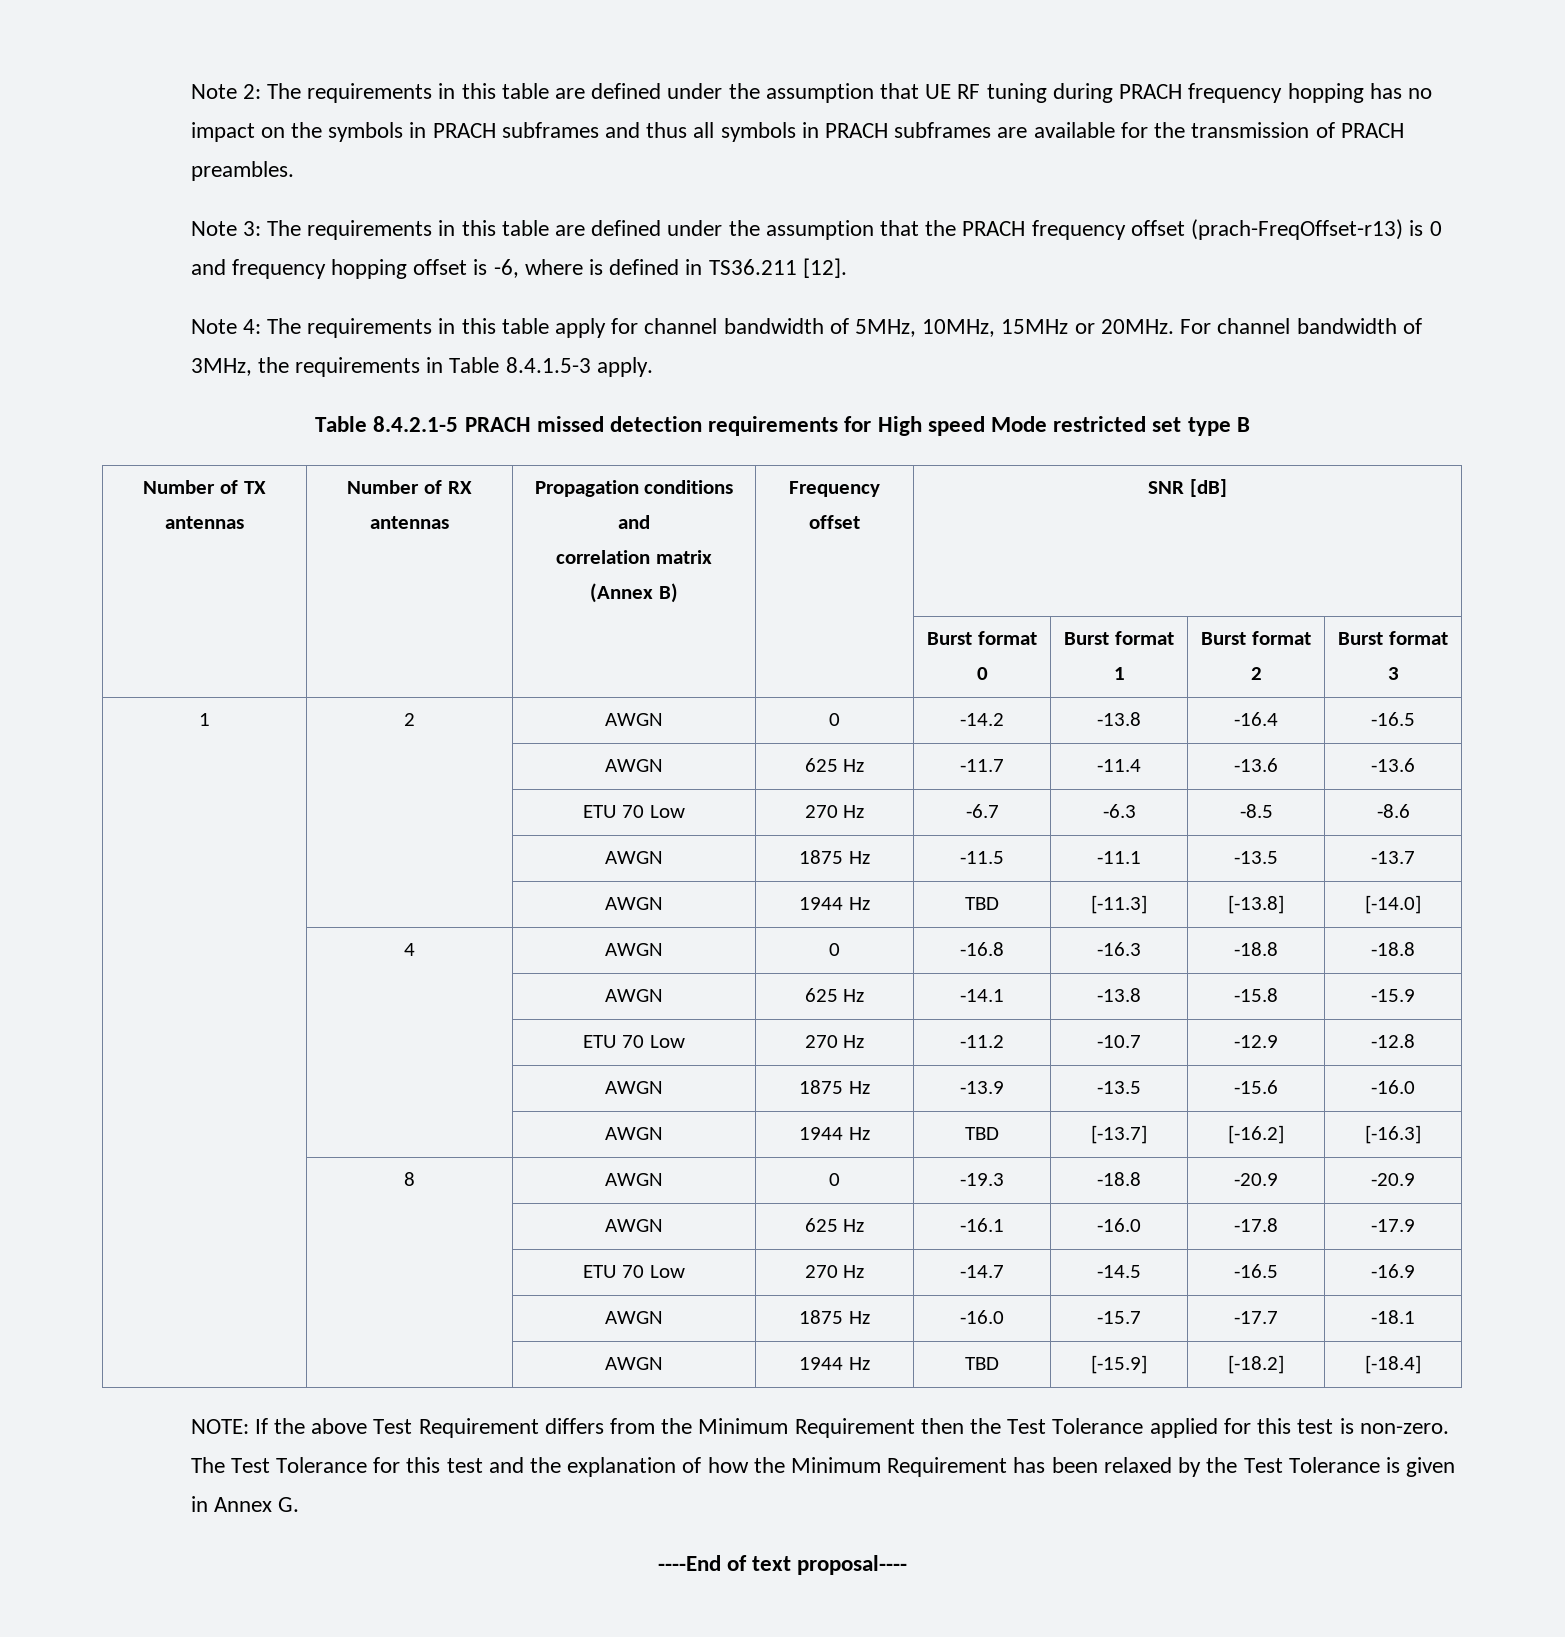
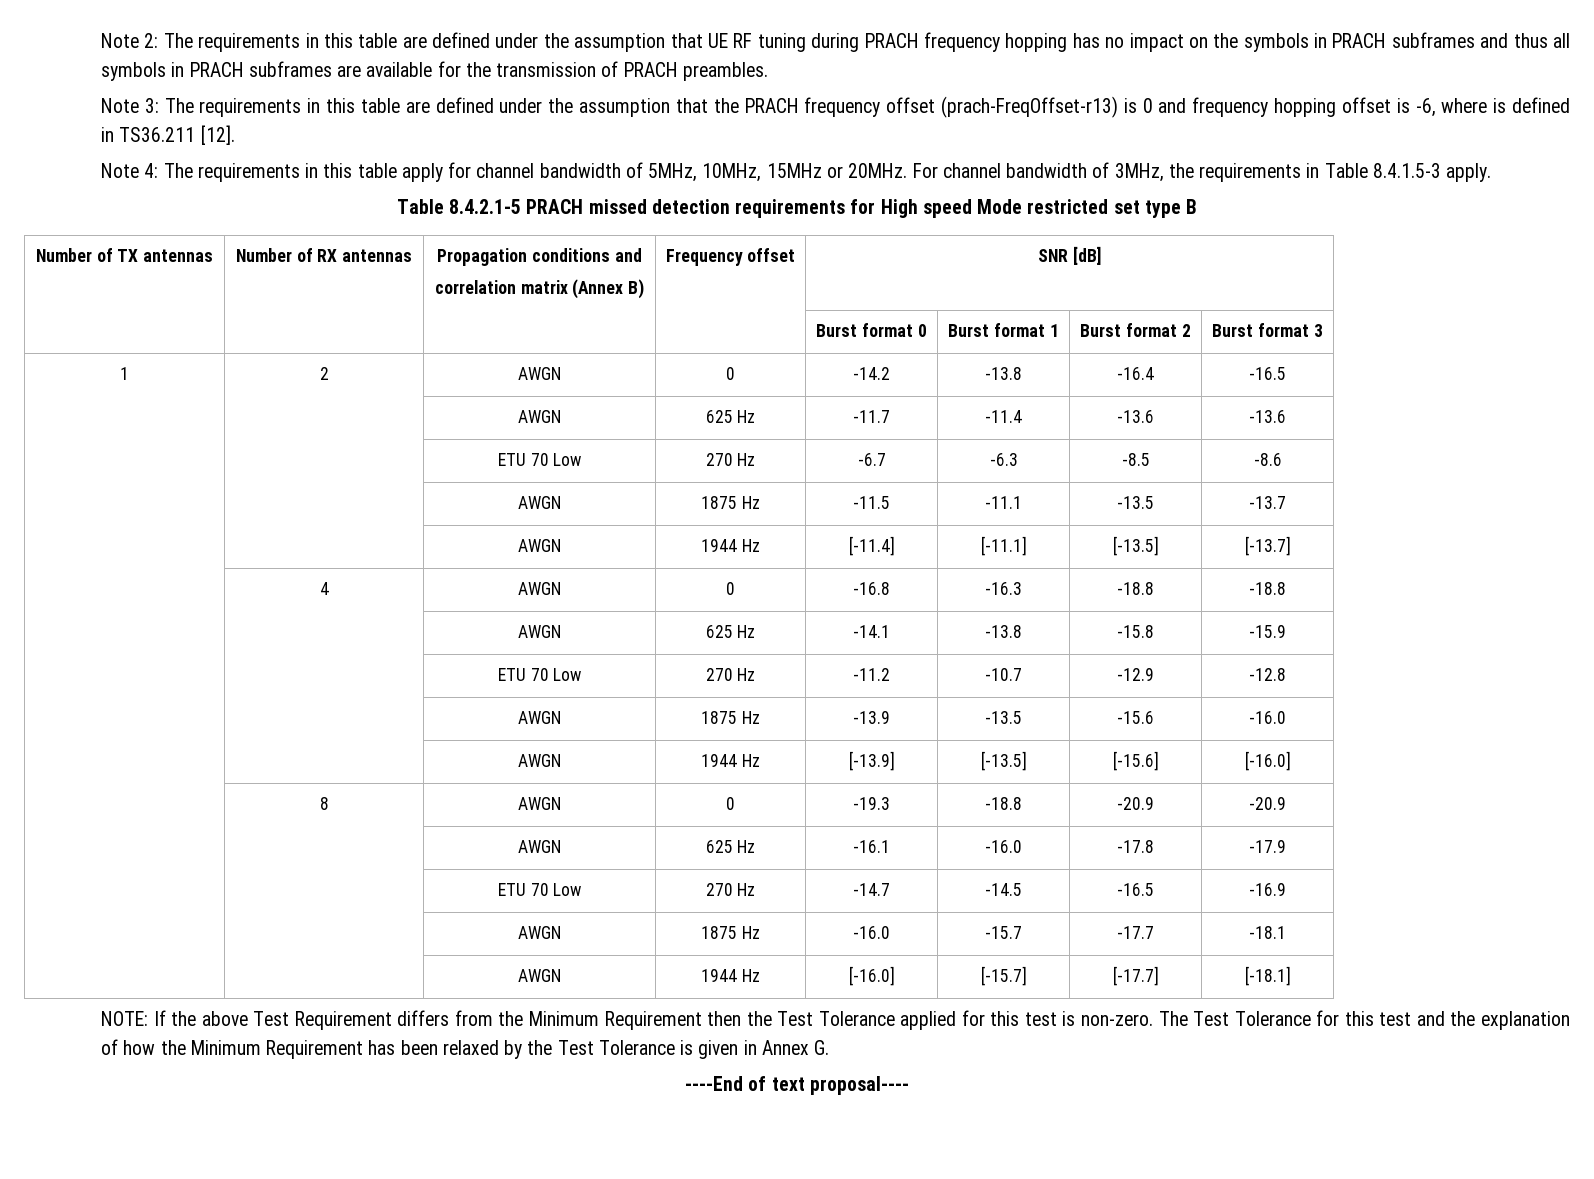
- | | AWGN | 1944 Hz | TBD | [-11.3] | [-13.8] | [-14.0]
+ | | AWGN | 1944 Hz | [-11.4] | [-11.1] | [-13.5] | [-13.7]
- | | AWGN | 1944 Hz | TBD | [-13.7] | [-16.2] | [-16.3]
+ | | AWGN | 1944 Hz | [-13.9] | [-13.5] | [-15.6] | [-16.0]
- | | AWGN | 1944 Hz | TBD | [-15.9] | [-18.2] | [-18.4]
+ | | AWGN | 1944 Hz | [-16.0] | [-15.7] | [-17.7] | [-18.1]

